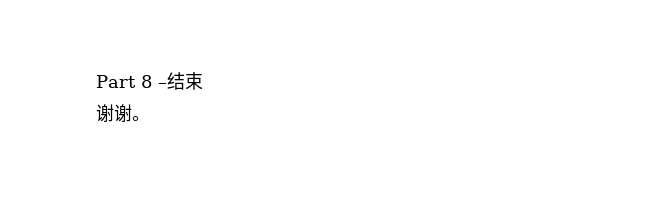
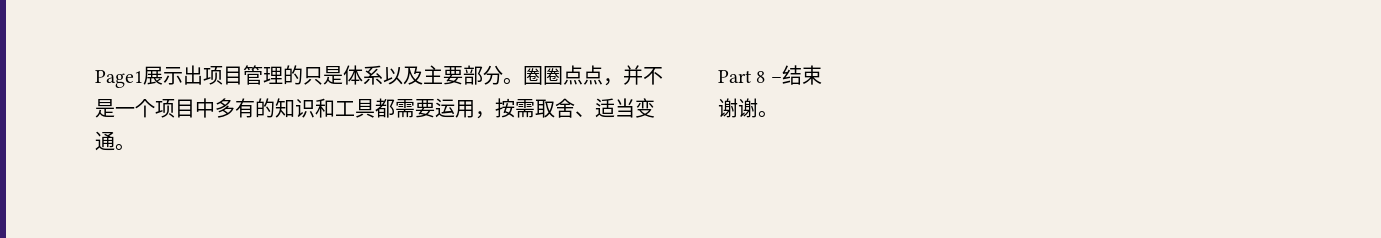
+ Page1展示出项目管理的只是体系以及主要部分。圈圈点点，并不是一个项目中多有的知识和工具都需要运用，按需取舍、适当变通。

